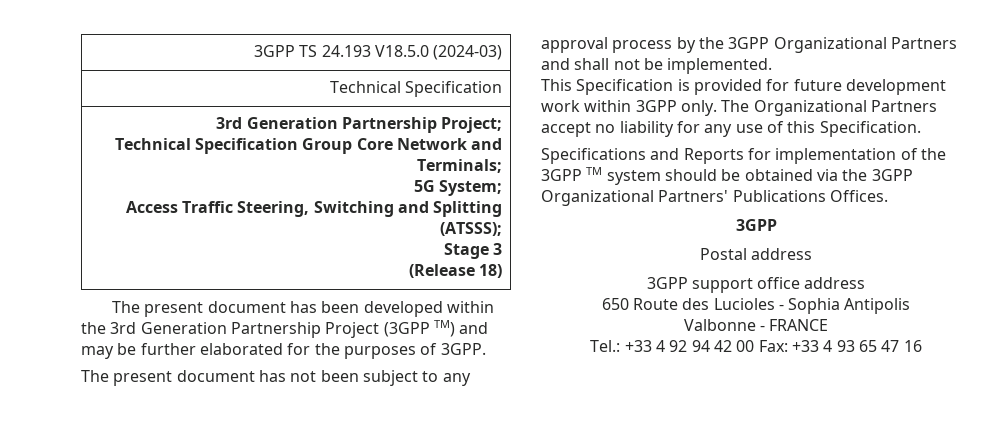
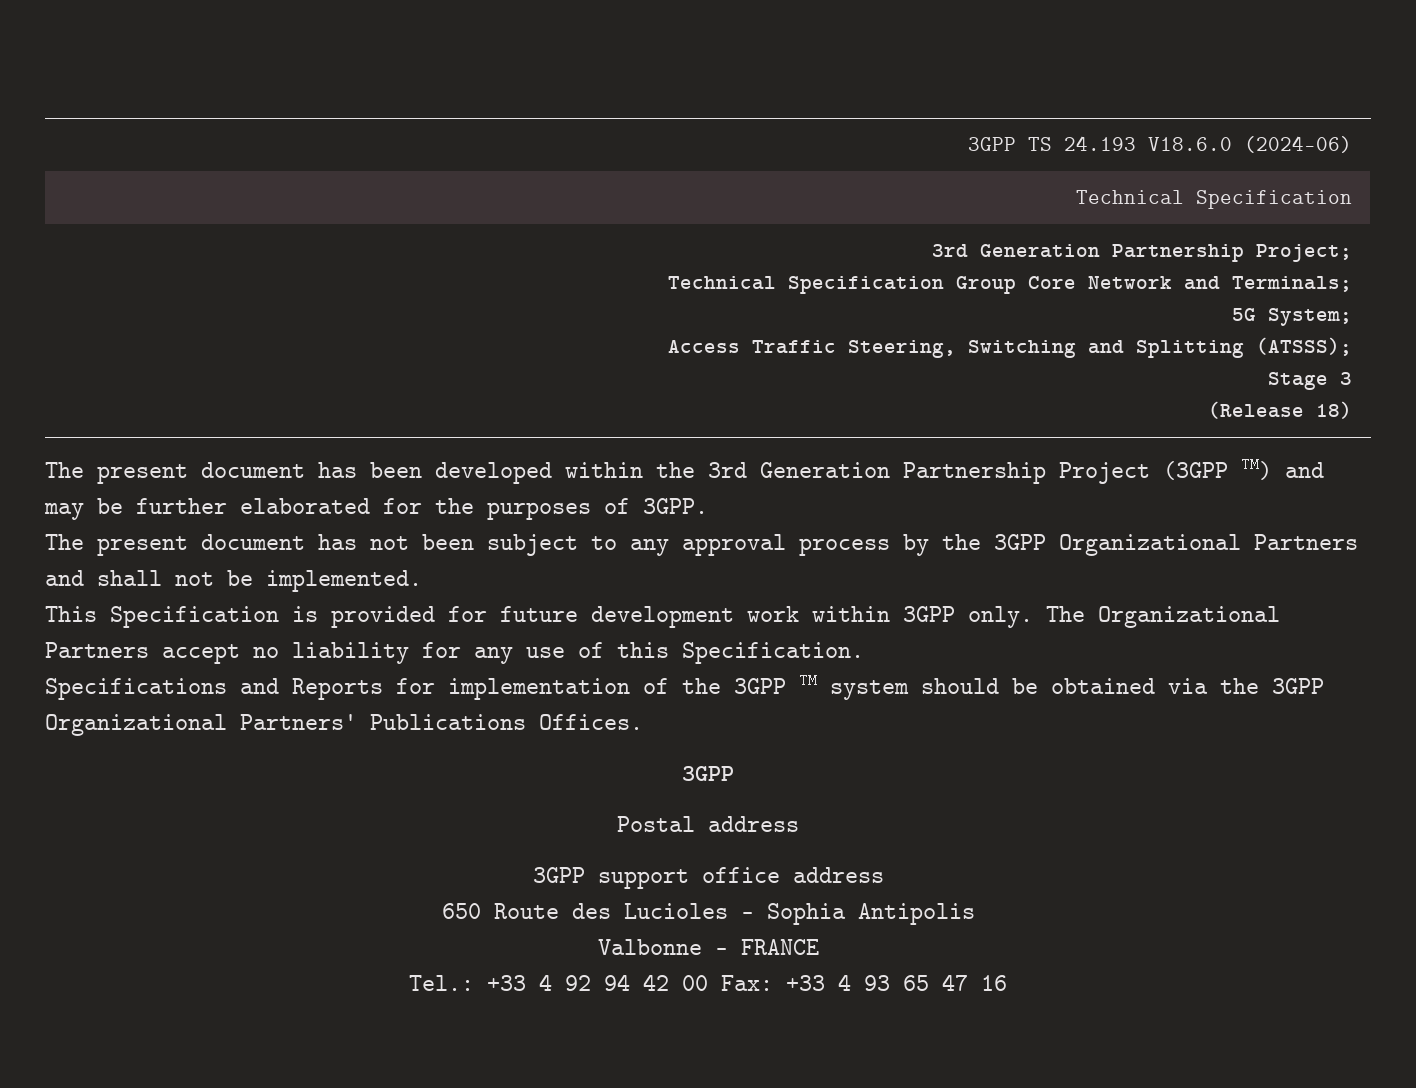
- 3GPP TS 24.193 V18.5.0 (2024-03)
+ 3GPP TS 24.193 V18.6.0 (2024-06)

